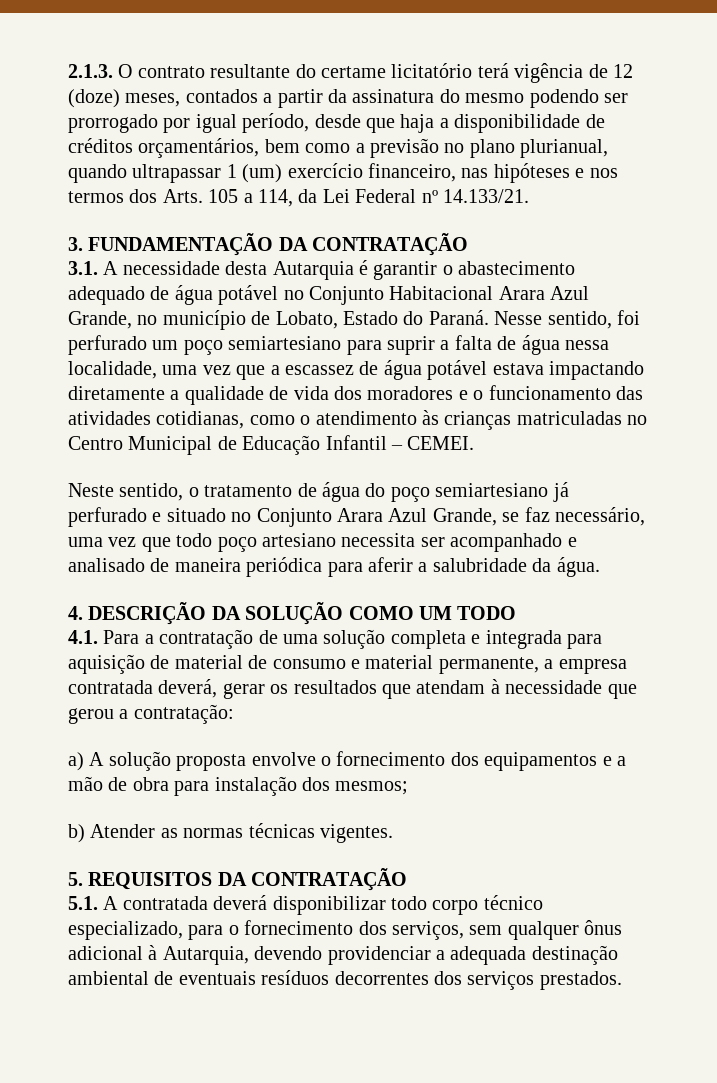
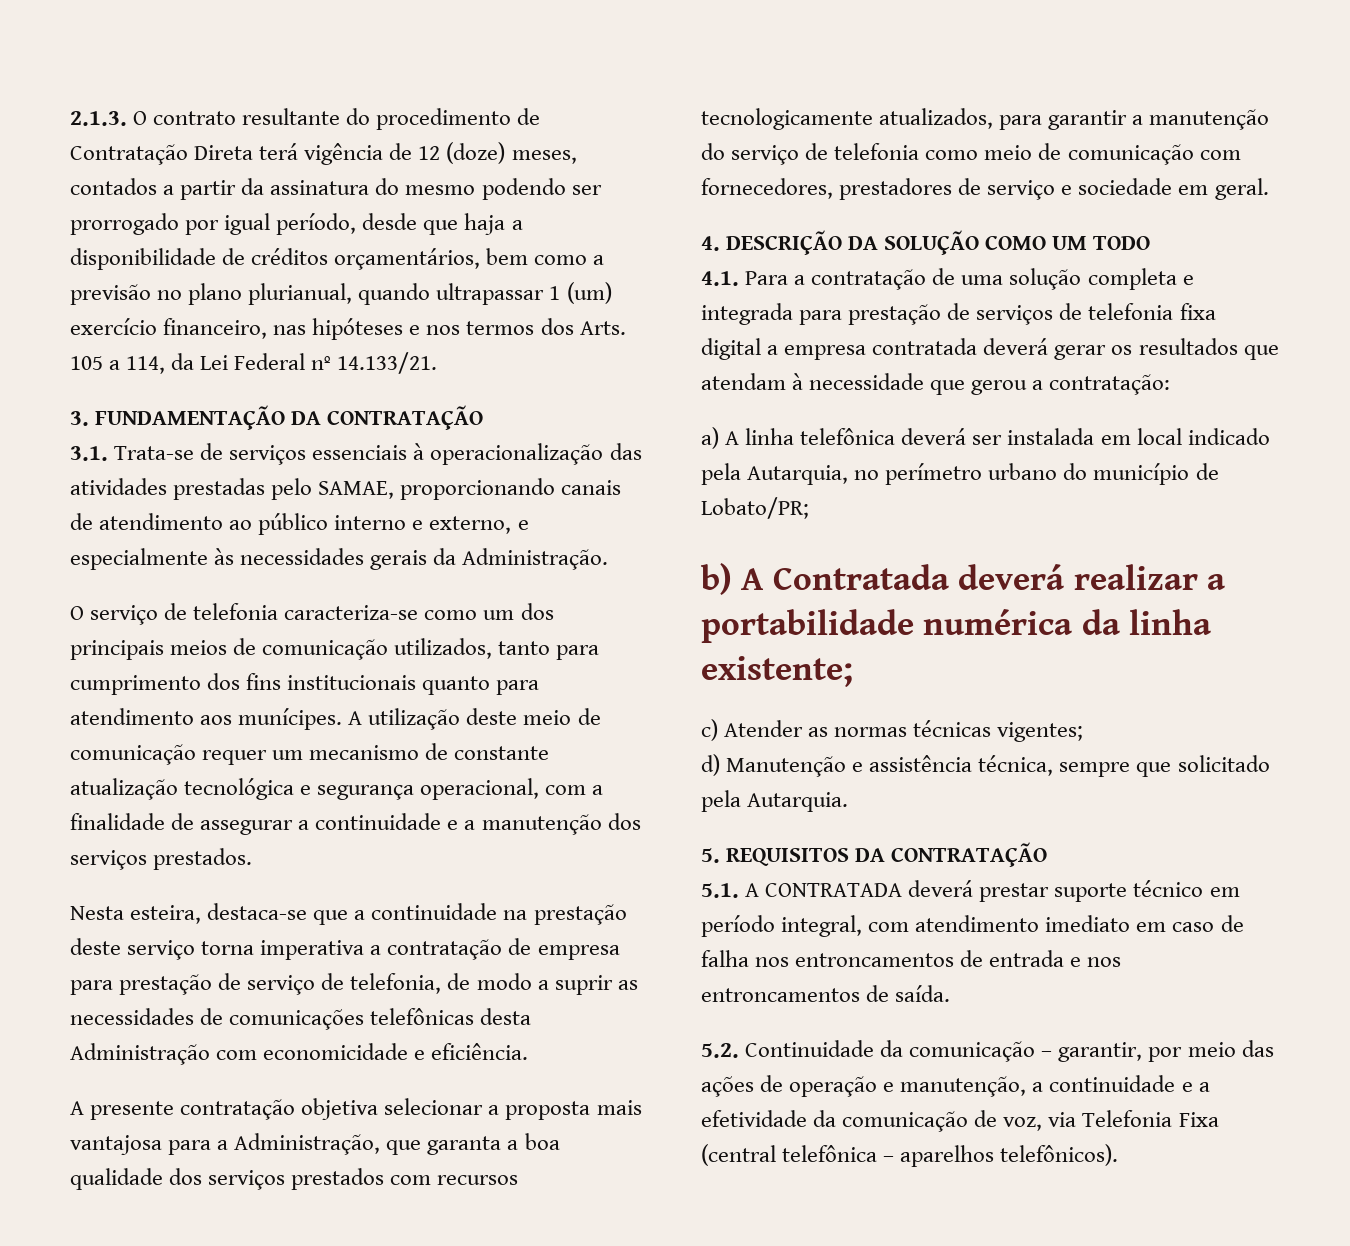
- 2.1.3. O contrato resultante do certame licitatório terá vigência de 12 (doze) meses, contados a partir da assinatura do mesmo podendo ser prorrogado por igual período, desde que haja a disponibilidade de créditos orçamentários, bem como a previsão no plano plurianual, quando ultrapassar 1 (um) exercício financeiro, nas hipóteses e nos termos dos Arts. 105 a 114, da Lei Federal nº 14.133/21.
+ 2.1.3. O contrato resultante do procedimento de Contratação Direta terá vigência de 12 (doze) meses, contados a partir da assinatura do mesmo podendo ser prorrogado por igual período, desde que haja a disponibilidade de créditos orçamentários, bem como a previsão no plano plurianual, quando ultrapassar 1 (um) exercício financeiro, nas hipóteses e nos termos dos Arts. 105 a 114, da Lei Federal nº 14.133/21.
- 3.1. A necessidade desta Autarquia é garantir o abastecimento adequado de água potável no Conjunto Habitacional Arara Azul Grande, no município de Lobato, Estado do Paraná. Nesse sentido, foi perfurado um poço semiartesiano para suprir a falta de água nessa localidade, uma vez que a escassez de água potável estava impactando diretamente a qualidade de vida dos moradores e o funcionamento das atividades cotidianas, como o atendimento às crianças matriculadas no Centro Municipal de Educação Infantil – CEMEI.
- Neste sentido, o tratamento de água do poço semiartesiano já perfurado e situado no Conjunto Arara Azul Grande, se faz necessário, uma vez que todo poço artesiano necessita ser acompanhado e analisado de maneira periódica para aferir a salubridade da água.
+ 3.1. Trata-se de serviços essenciais à operacionalização das atividades prestadas pelo SAMAE, proporcionando canais de atendimento ao público interno e externo, e especialmente às necessidades gerais da Administração.
+ O serviço de telefonia caracteriza-se como um dos principais meios de comunicação utilizados, tanto para cumprimento dos fins institucionais quanto para atendimento aos munícipes. A utilização deste meio de comunicação requer um mecanismo de constante atualização tecnológica e segurança operacional, com a finalidade de assegurar a continuidade e a manutenção dos serviços prestados.
+ Nesta esteira, destaca-se que a continuidade na prestação deste serviço torna imperativa a contratação de empresa para prestação de serviço de telefonia, de modo a suprir as necessidades de comunicações telefônicas desta Administração com economicidade e eficiência.
+ A presente contratação objetiva selecionar a proposta mais vantajosa para a Administração, que garanta a boa qualidade dos serviços prestados com recursos tecnologicamente atualizados, para garantir a manutenção do serviço de telefonia como meio de comunicação com fornecedores, prestadores de serviço e sociedade em geral.
- 4.1. Para a contratação de uma solução completa e integrada para aquisição de material de consumo e material permanente, a empresa contratada deverá, gerar os resultados que atendam à necessidade que gerou a contratação:
+ 4.1. Para a contratação de uma solução completa e integrada para prestação de serviços de telefonia fixa digital a empresa contratada deverá gerar os resultados que atendam à necessidade que gerou a contratação:
- a) A solução proposta envolve o fornecimento dos equipamentos e a mão de obra para instalação dos mesmos;
- b) Atender as normas técnicas vigentes.
+ a) A linha telefônica deverá ser instalada em local indicado pela Autarquia, no perímetro urbano do município de Lobato/PR;
+ b) A Contratada deverá realizar a portabilidade numérica da linha existente;
+ c) Atender as normas técnicas vigentes;
+ d) Manutenção e assistência técnica, sempre que solicitado pela Autarquia.
- 5.1. A contratada deverá disponibilizar todo corpo técnico especializado, para o fornecimento dos serviços, sem qualquer ônus adicional à Autarquia, devendo providenciar a adequada destinação ambiental de eventuais resíduos decorrentes dos serviços prestados.
+ 5.1. A CONTRATADA deverá prestar suporte técnico em período integral, com atendimento imediato em caso de falha nos entroncamentos de entrada e nos entroncamentos de saída.
+ 5.2. Continuidade da comunicação – garantir, por meio das ações de operação e manutenção, a continuidade e a efetividade da comunicação de voz, via Telefonia Fixa (central telefônica – aparelhos telefônicos).

